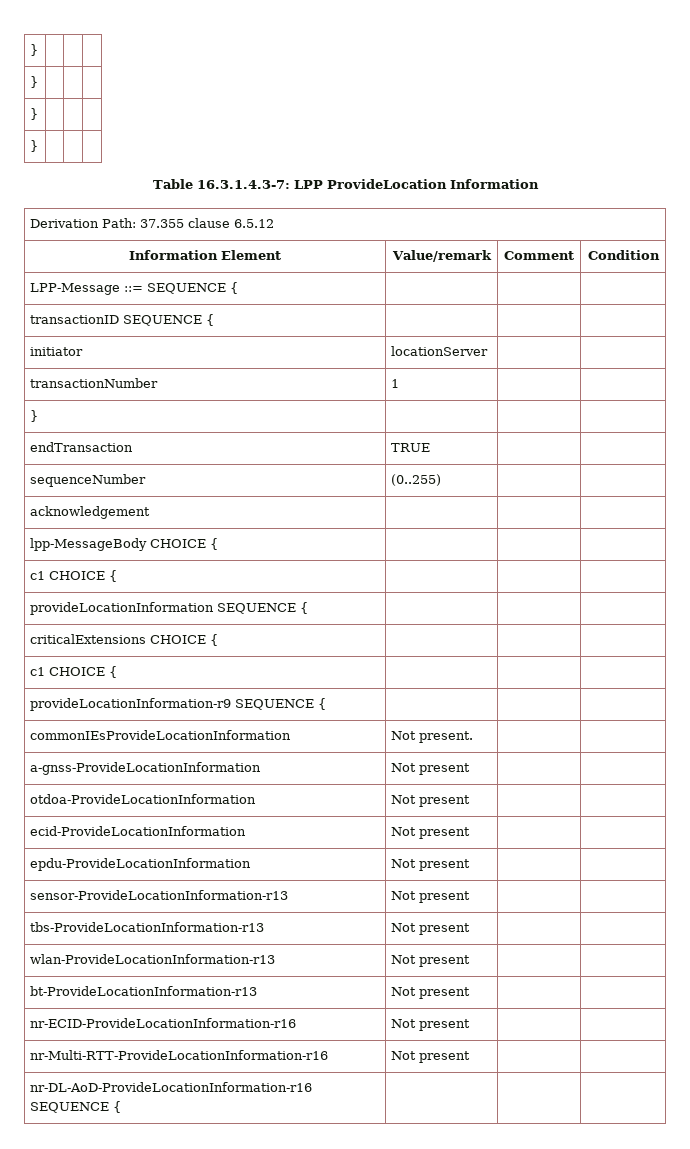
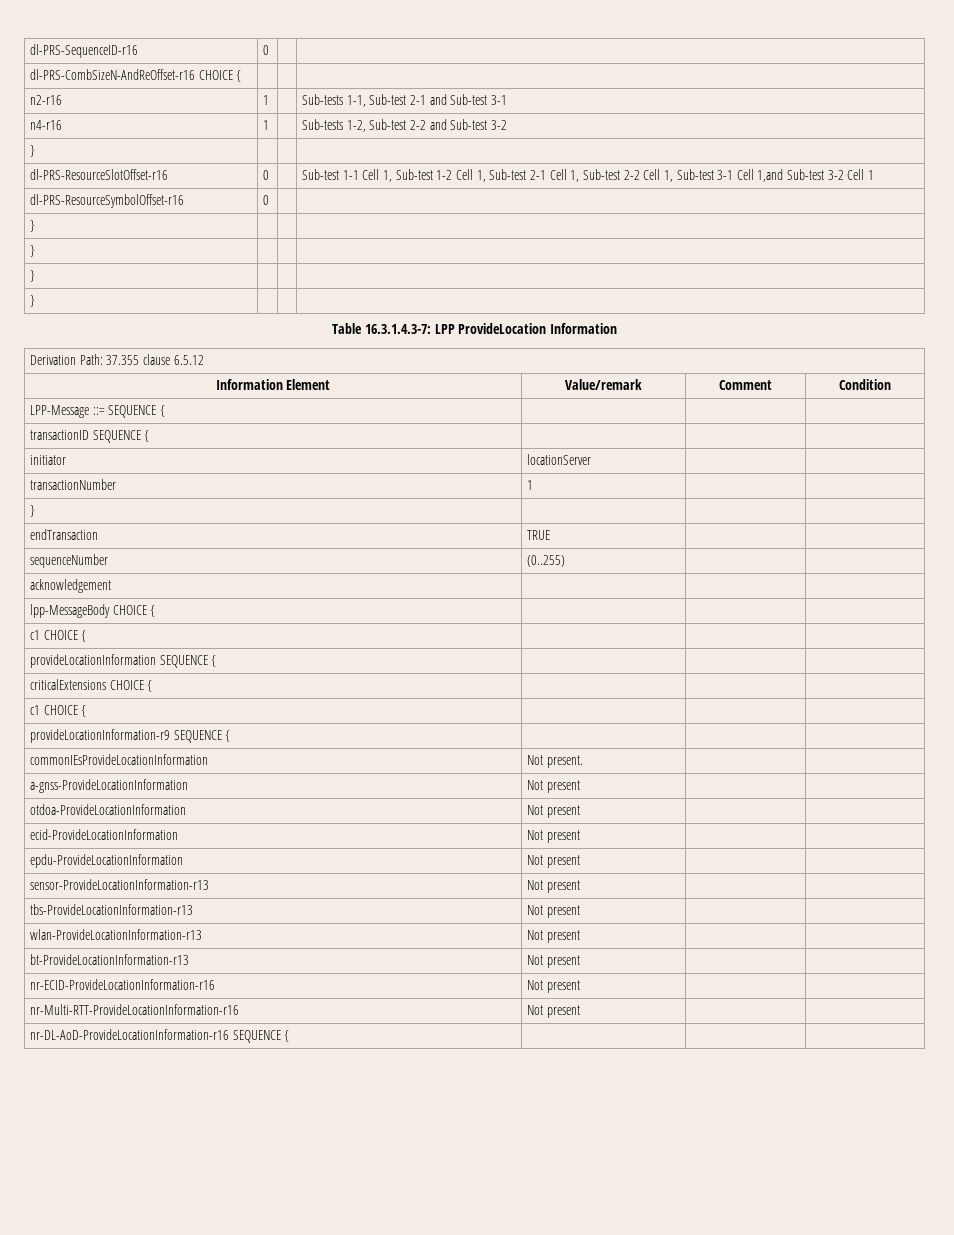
+ dl-PRS-SequenceID-r16 | 0 | |
+ dl-PRS-CombSizeN-AndReOffset-r16 CHOICE { | | |
+ n2-r16 | 1 | | Sub-tests 1-1, Sub-test 2-1 and Sub-test 3-1
+ n4-r16 | 1 | | Sub-tests 1-2, Sub-test 2-2 and Sub-test 3-2
+ } | | |
+ dl-PRS-ResourceSlotOffset-r16 | 0 | | Sub-test 1-1 Cell 1, Sub-test 1-2 Cell 1, Sub-test 2-1 Cell 1, Sub-test 2-2 Cell 1, Sub-test 3-1 Cell 1,and Sub-test 3-2 Cell 1
+ dl-PRS-ResourceSymbolOffset-r16 | 0 | |

